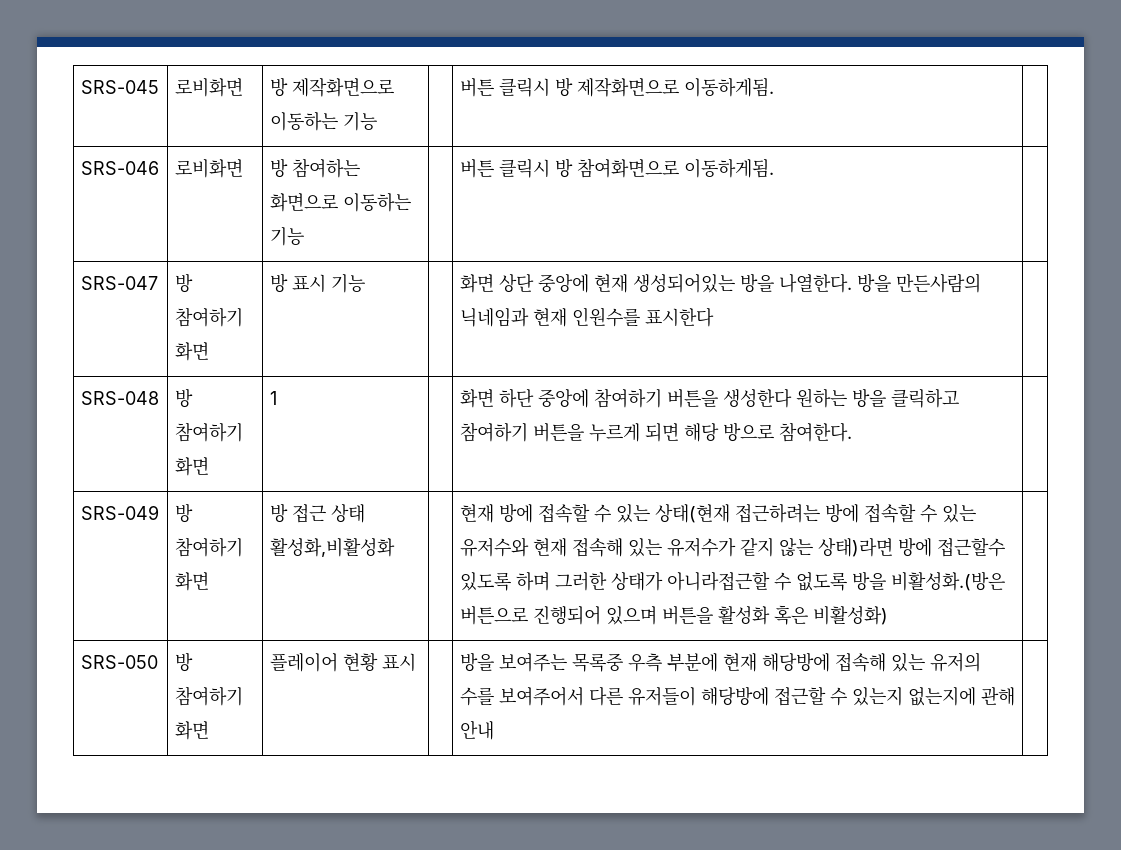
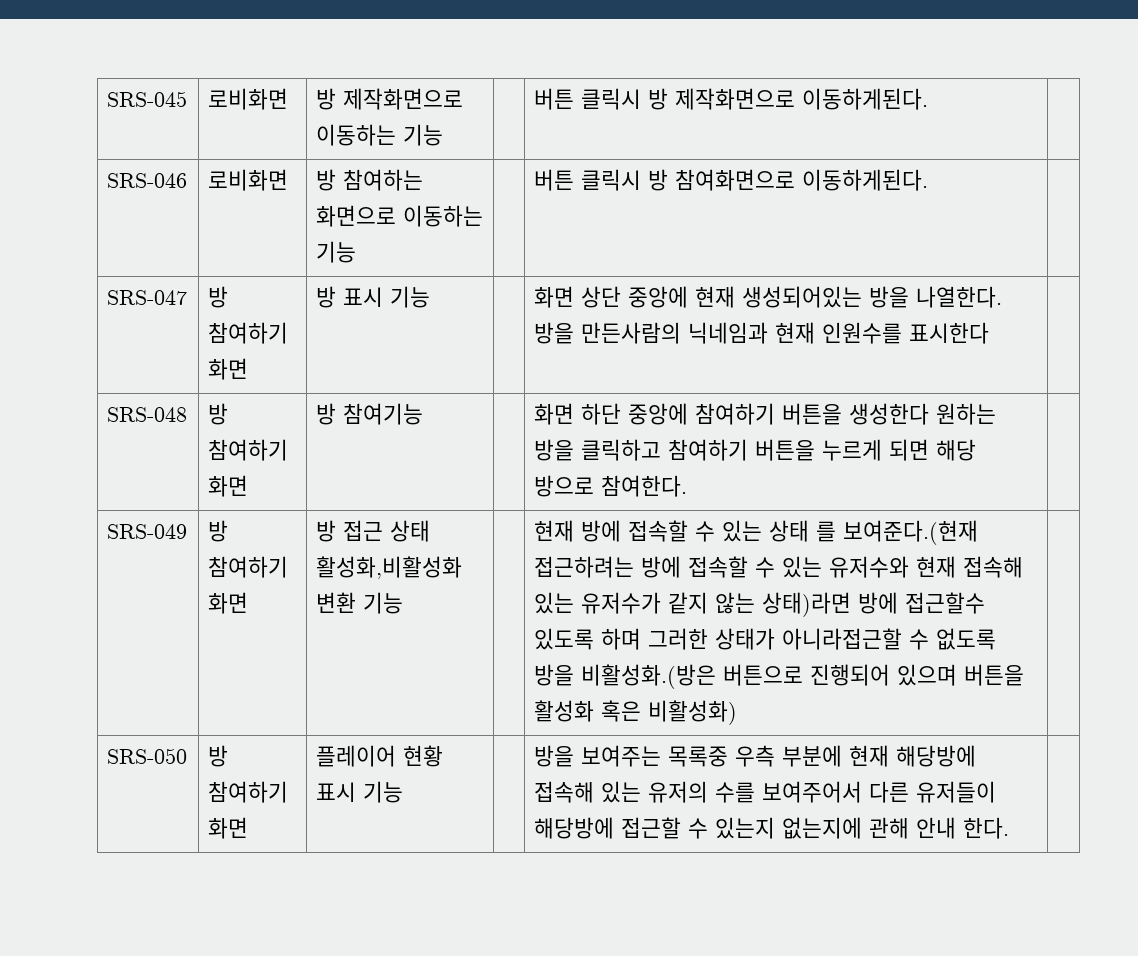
- SRS-045 | 로비화면 | 방 제작화면으로 이동하는 기능 | | 버튼 클릭시 방 제작화면으로 이동하게됨. |
+ SRS-045 | 로비화면 | 방 제작화면으로 이동하는 기능 | | 버튼 클릭시 방 제작화면으로 이동하게된다. |
- SRS-046 | 로비화면 | 방 참여하는 화면으로 이동하는 기능 | | 버튼 클릭시 방 참여화면으로 이동하게됨. |
+ SRS-046 | 로비화면 | 방 참여하는 화면으로 이동하는 기능 | | 버튼 클릭시 방 참여화면으로 이동하게된다. |
- SRS-048 | 방 참여하기 화면 | 1 | | 화면 하단 중앙에 참여하기 버튼을 생성한다 원하는 방을 클릭하고 참여하기 버튼을 누르게 되면 해당 방으로 참여한다. |
+ SRS-048 | 방 참여하기 화면 | 방 참여기능 | | 화면 하단 중앙에 참여하기 버튼을 생성한다 원하는 방을 클릭하고 참여하기 버튼을 누르게 되면 해당 방으로 참여한다. |
- 방 접근 상태 활성화,비활성화
+ 방 접근 상태 활성화,비활성화 변환 기능
- 현재 방에 접속할 수 있는 상태(현재 접근하려는 방에 접속할 수 있는 유저수와 현재 접속해 있는 유저수가 같지 않는 상태)라면 방에 접근할수 있도록 하며 그러한 상태가 아니라접근할 수 없도록 방을 비활성화.(방은 버튼으로 진행되어 있으며 버튼을 활성화 혹은 비활성화)
+ 현재 방에 접속할 수 있는 상태 를 보여준다.(현재 접근하려는 방에 접속할 수 있는 유저수와 현재 접속해 있는 유저수가 같지 않는 상태)라면 방에 접근할수 있도록 하며 그러한 상태가 아니라접근할 수 없도록 방을 비활성화.(방은 버튼으로 진행되어 있으며 버튼을 활성화 혹은 비활성화)
- SRS-050 | 방 참여하기 화면 | 플레이어 현황 표시 | | 방을 보여주는 목록중 우측 부분에 현재 해당방에 접속해 있는 유저의 수를 보여주어서 다른 유저들이 해당방에 접근할 수 있는지 없는지에 관해 안내 |
+ SRS-050 | 방 참여하기 화면 | 플레이어 현황 표시 기능 | | 방을 보여주는 목록중 우측 부분에 현재 해당방에 접속해 있는 유저의 수를 보여주어서 다른 유저들이 해당방에 접근할 수 있는지 없는지에 관해 안내 한다. |

